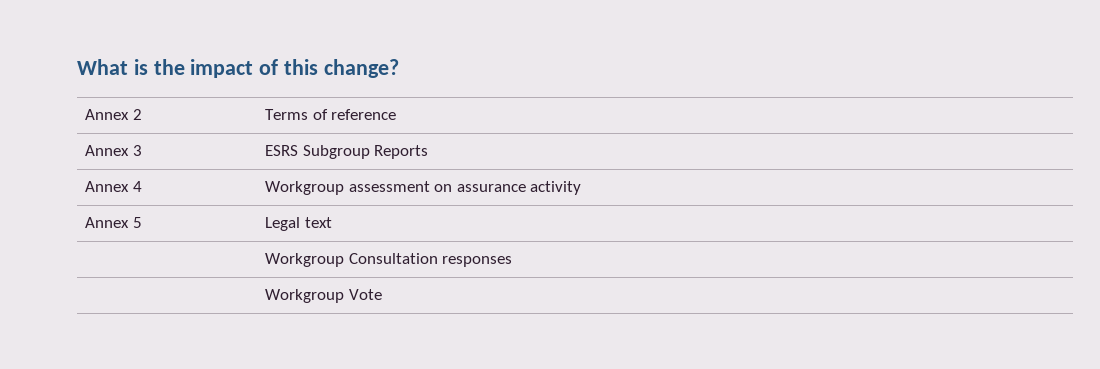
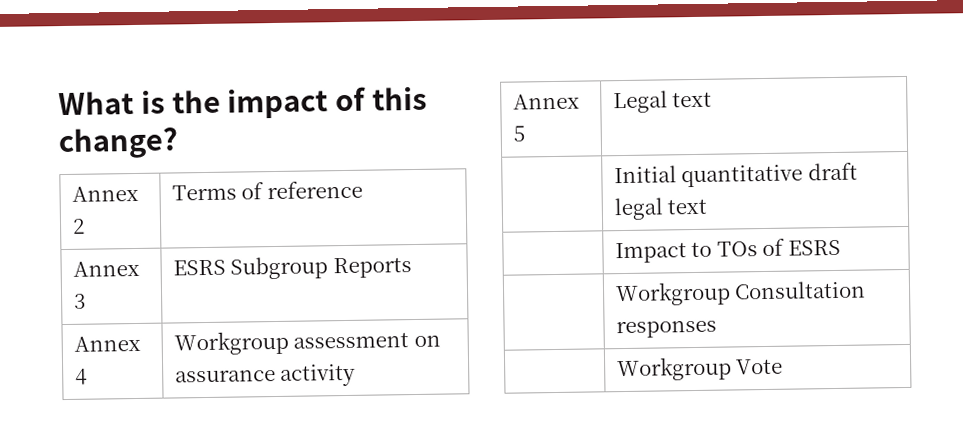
+ | Initial quantitative draft legal text
+ | Impact to TOs of ESRS

